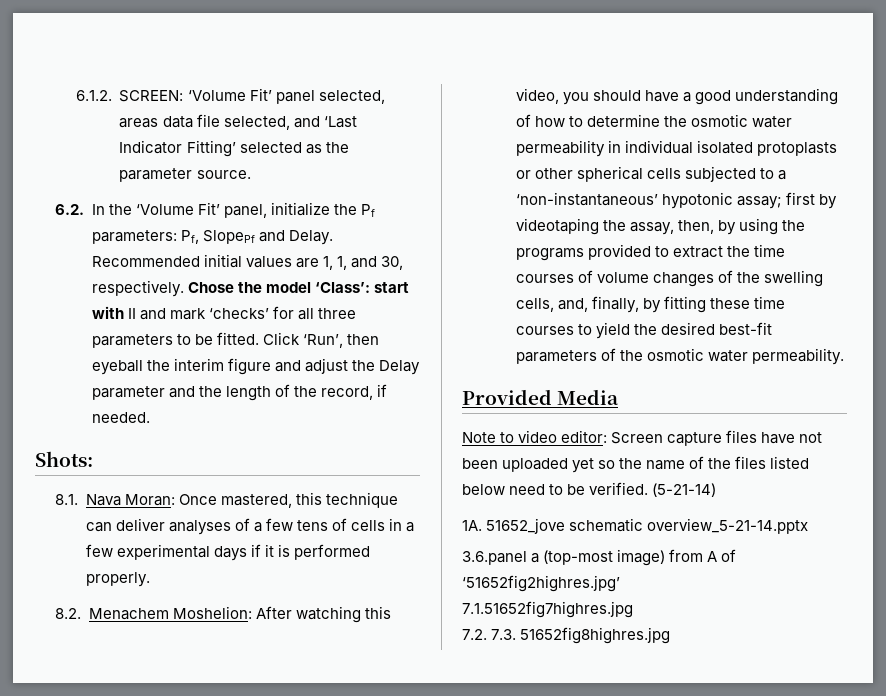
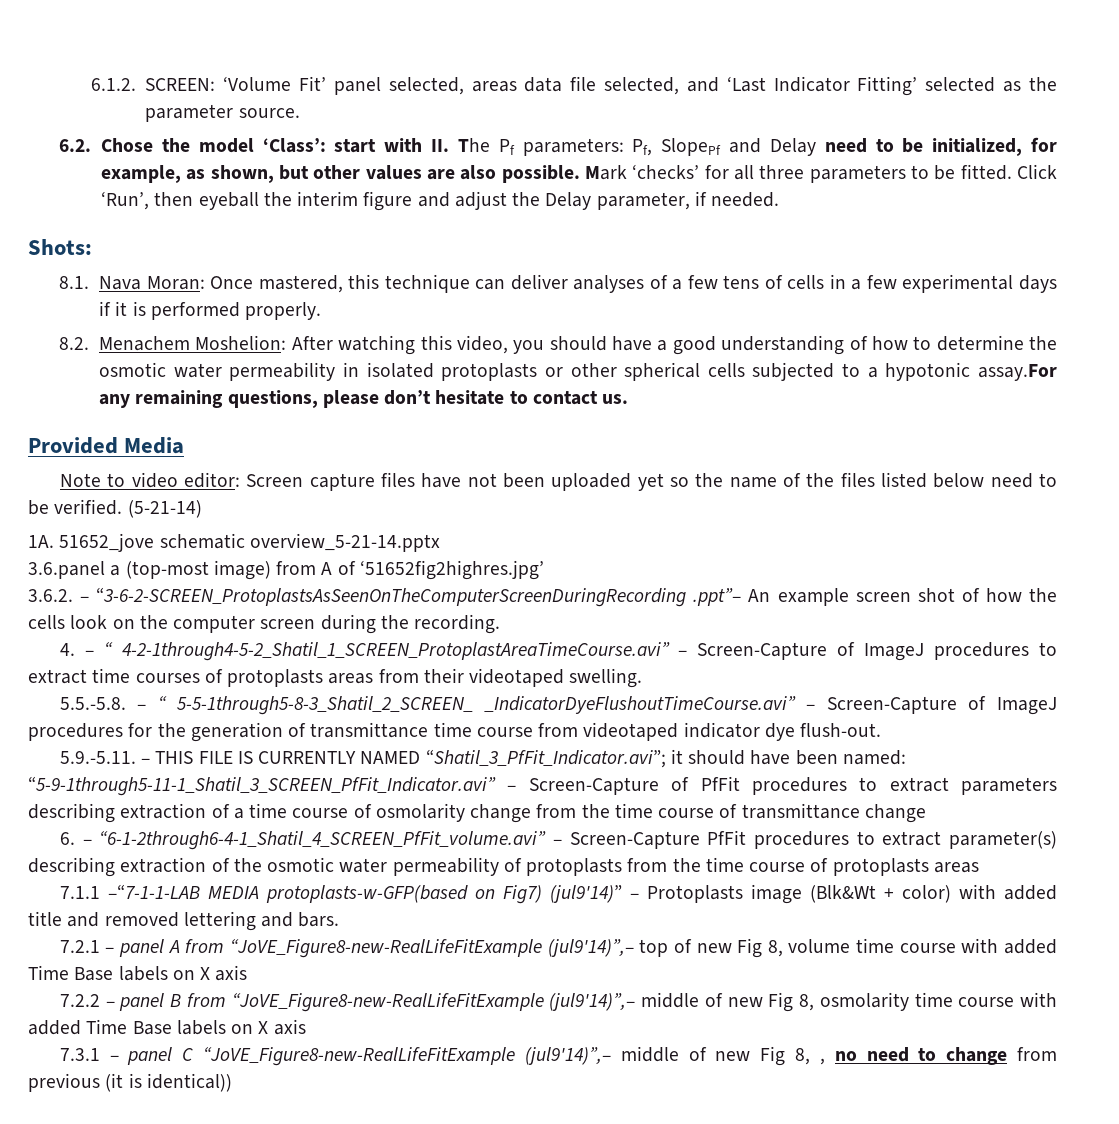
- 6.2. In the ‘Volume Fit’ panel, initialize the Pf parameters: Pf, SlopePf and Delay. Recommended initial values are 1, 1, and 30, respectively. Chose the model ‘Class’: start with II and mark ‘checks’ for all three parameters to be fitted.
+ 6.2. Chose the model ‘Class’: start with II. The Pf parameters: Pf, SlopePf and Delay need to be initialized, for example, as shown, but other values are also possible. Mark ‘checks’ for all three parameters to be fitted.
- Click ‘Run’, then eyeball the interim figure and adjust the Delay parameter and the length of the record, if needed.
+ Click ‘Run’, then eyeball the interim figure and adjust the Delay parameter, if needed.
- 8.2. Menachem Moshelion: After watching this video, you should have a good understanding of how to determine the osmotic water permeability in individual isolated protoplasts or other spherical cells subjected to a ‘non-instantaneous’ hypotonic assay; first by videotaping the assay, then, by using the programs provided to extract the time courses of volume changes of the swelling cells, and, finally, by fitting these time courses to yield the desired best-fit parameters of the osmotic water permeability.
+ 8.2. Menachem Moshelion: After watching this video, you should have a good understanding of how to determine the osmotic water permeability in isolated protoplasts or other spherical cells subjected to a hypotonic assay.For any remaining questions, please don’t hesitate to contact us.
- 7.1.51652fig7highres.jpg
- 7.2. 7.3. 51652fig8highres.jpg
+ 3.6.2. – “3-6-2-SCREEN_ProtoplastsAsSeenOnTheComputerScreenDuringRecording .ppt”– An example screen shot of how the cells look on the computer screen during the recording.
+ 4. – “ 4-2-1through4-5-2_Shatil_1_SCREEN_ProtoplastAreaTimeCourse.avi” – Screen-Capture of ImageJ procedures to extract time courses of protoplasts areas from their videotaped swelling.
+ 5.5.-5.8. – “ 5-5-1through5-8-3_Shatil_2_SCREEN_ _IndicatorDyeFlushoutTimeCourse.avi” – Screen-Capture of ImageJ procedures for the generation of transmittance time course from videotaped indicator dye flush-out.
+ 5.9.-5.11. – THIS FILE IS CURRENTLY NAMED “Shatil_3_PfFit_Indicator.avi”; it should have been named: “5-9-1through5-11-1_Shatil_3_SCREEN_PfFit_Indicator.avi” – Screen-Capture of PfFit procedures to extract parameters describing extraction of a time course of osmolarity change from the time course of transmittance change
+ 6. – “6-1-2through6-4-1_Shatil_4_SCREEN_PfFit_volume.avi” – Screen-Capture PfFit procedures to extract parameter(s) describing extraction of the osmotic water permeability of protoplasts from the time course of protoplasts areas
+ 7.1.1 –“7-1-1-LAB MEDIA protoplasts-w-GFP(based on Fig7) (jul9'14)” – Protoplasts image (Blk&Wt + color) with added title and removed lettering and bars.
+ 7.2.1 – panel A from “JoVE_Figure8-new-RealLifeFitExample (jul9'14)”,– top of new Fig 8, volume time course with added Time Base labels on X axis
+ 7.2.2 – panel B from “JoVE_Figure8-new-RealLifeFitExample (jul9'14)”,– middle of new Fig 8, osmolarity time course with added Time Base labels on X axis
+ 7.3.1 – panel C “JoVE_Figure8-new-RealLifeFitExample (jul9'14)”,– middle of new Fig 8, , no need to change from previous (it is identical))

